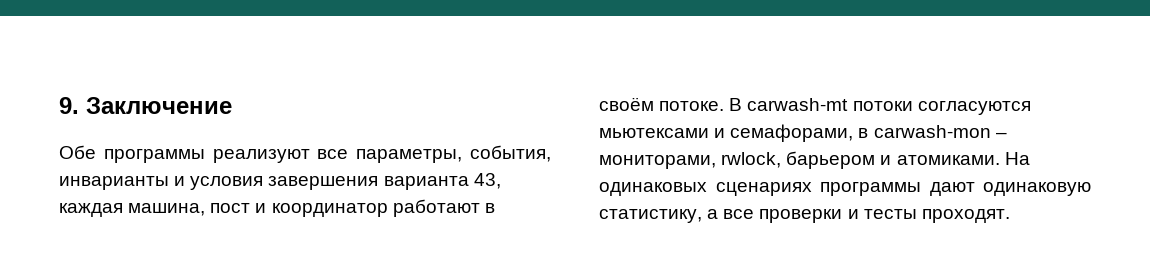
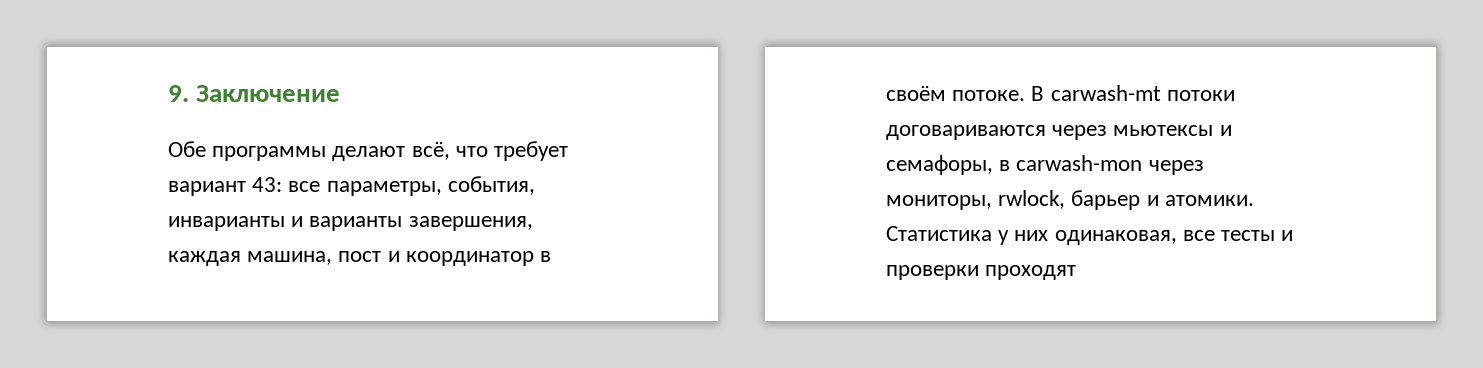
- Обе программы реализуют все параметры, события, инварианты и условия завершения варианта 43, каждая машина, пост и координатор работают в своём потоке.
+ Обе программы делают всё, что требует вариант 43: все параметры, события, инварианты и варианты завершения, каждая машина, пост и координатор в своём потоке.
- В carwash-mt потоки согласуются мьютексами и семафорами, в carwash-mon – мониторами, rwlock, барьером и атомиками. На одинаковых сценариях программы дают одинаковую статистику, а все проверки и тесты проходят.
+ В carwash-mt потоки договариваются через мьютексы и семафоры, в carwash-mon через мониторы, rwlock, барьер и атомики. Статистика у них одинаковая, все тесты и проверки проходят

